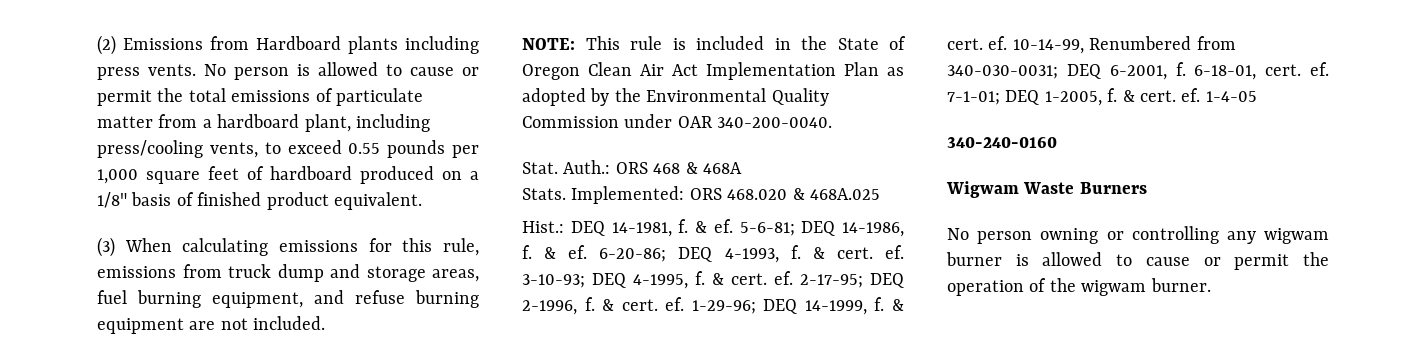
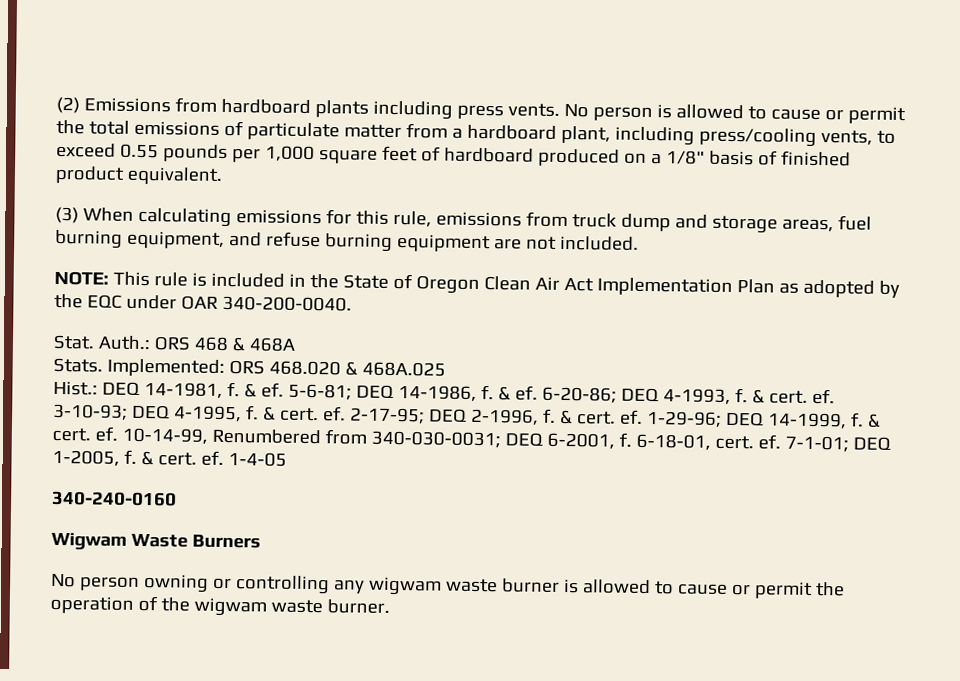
- (2) Emissions from Hardboard plants including press vents.
+ (2) Emissions from hardboard plants including press vents.
- NOTE: This rule is included in the State of Oregon Clean Air Act Implementation Plan as adopted by the Environmental Quality Commission under OAR 340-200-0040.
+ NOTE: This rule is included in the State of Oregon Clean Air Act Implementation Plan as adopted by the EQC under OAR 340-200-0040.
- No person owning or controlling any wigwam burner is allowed to cause or permit the operation of the wigwam burner.
+ No person owning or controlling any wigwam waste burner is allowed to cause or permit the operation of the wigwam waste burner.

